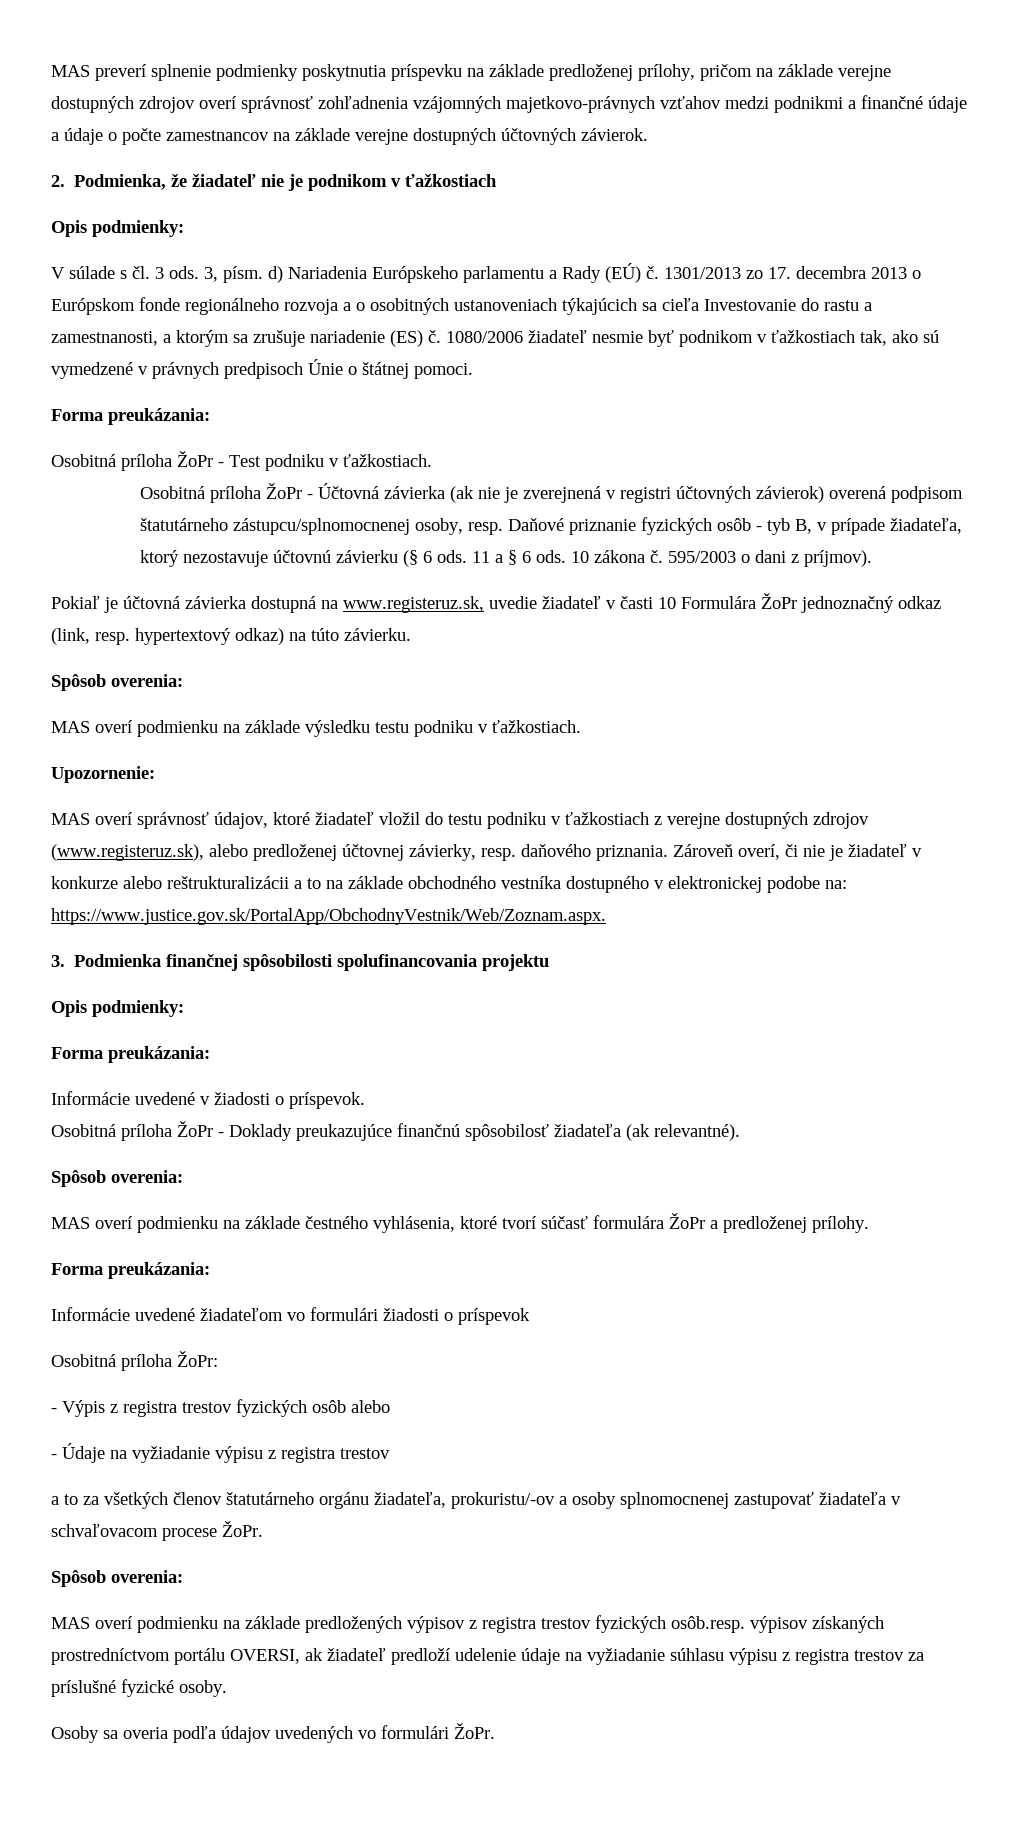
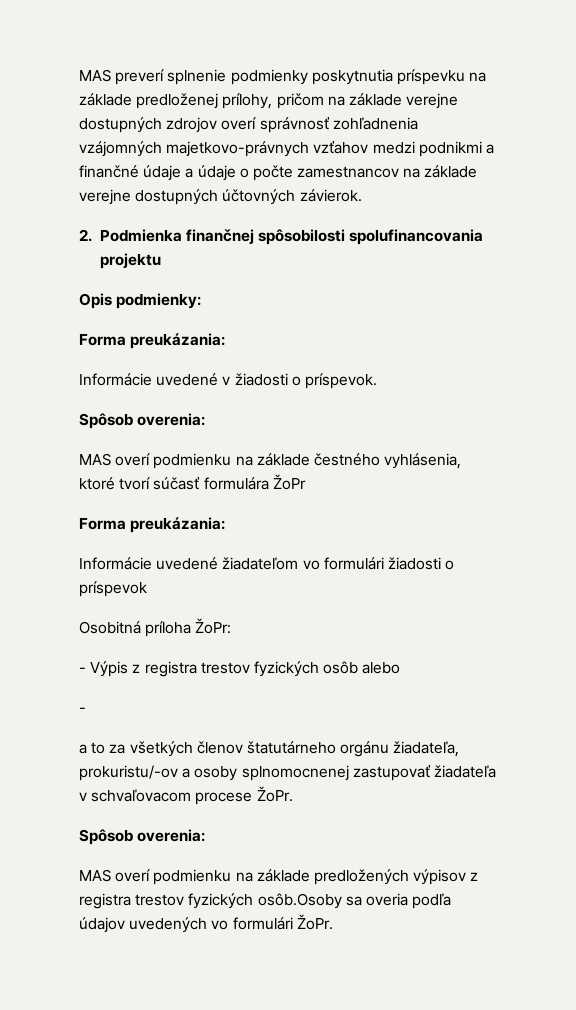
- 2. Podmienka, že žiadateľ nie je podnikom v ťažkostiach
- Opis podmienky:
- V súlade s čl. 3 ods. 3, písm. d) Nariadenia Európskeho parlamentu a Rady (EÚ) č. 1301/2013 zo 17. decembra 2013 o Európskom fonde regionálneho rozvoja a o osobitných ustanoveniach týkajúcich sa cieľa Investovanie do rastu a zamestnanosti, a ktorým sa zrušuje nariadenie (ES) č. 1080/2006 žiadateľ nesmie byť podnikom v ťažkostiach tak, ako sú vymedzené v právnych predpisoch Únie o štátnej pomoci.
- Forma preukázania:
- Osobitná príloha ŽoPr - Test podniku v ťažkostiach.
- Osobitná príloha ŽoPr - Účtovná závierka (ak nie je zverejnená v registri účtovných závierok) overená podpisom štatutárneho zástupcu/splnomocnenej osoby, resp. Daňové priznanie fyzických osôb - tyb B, v prípade žiadateľa, ktorý nezostavuje účtovnú závierku (§ 6 ods. 11 a § 6 ods. 10 zákona č. 595/2003 o dani z príjmov).
- Pokiaľ je účtovná závierka dostupná na www.registeruz.sk, uvedie žiadateľ v časti 10 Formulára ŽoPr jednoznačný odkaz (link, resp. hypertextový odkaz) na túto závierku.
- Spôsob overenia:
- MAS overí podmienku na základe výsledku testu podniku v ťažkostiach.
- Upozornenie:
- MAS overí správnosť údajov, ktoré žiadateľ vložil do testu podniku v ťažkostiach z verejne dostupných zdrojov (www.registeruz.sk), alebo predloženej účtovnej závierky, resp. daňového priznania. Zároveň overí, či nie je žiadateľ v konkurze alebo reštrukturalizácii a to na základe obchodného vestníka dostupného v elektronickej podobe na: https://www.justice.gov.sk/PortalApp/ObchodnyVestnik/Web/Zoznam.aspx.
- 3. Podmienka finančnej spôsobilosti spolufinancovania projektu
+ 2. Podmienka finančnej spôsobilosti spolufinancovania projektu
- Osobitná príloha ŽoPr - Doklady preukazujúce finančnú spôsobilosť žiadateľa (ak relevantné).
- MAS overí podmienku na základe čestného vyhlásenia, ktoré tvorí súčasť formulára ŽoPr a predloženej prílohy.
+ MAS overí podmienku na základe čestného vyhlásenia, ktoré tvorí súčasť formulára ŽoPr
  - Výpis z registra trestov fyzických osôb alebo
- - Údaje na vyžiadanie výpisu z registra trestov
+ -
- MAS overí podmienku na základe predložených výpisov z registra trestov fyzických osôb.resp. výpisov získaných prostredníctvom portálu OVERSI, ak žiadateľ predloží udelenie údaje na vyžiadanie súhlasu výpisu z registra trestov za príslušné fyzické osoby.
- Osoby sa overia podľa údajov uvedených vo formulári ŽoPr.
+ MAS overí podmienku na základe predložených výpisov z registra trestov fyzických osôb.Osoby sa overia podľa údajov uvedených vo formulári ŽoPr.

